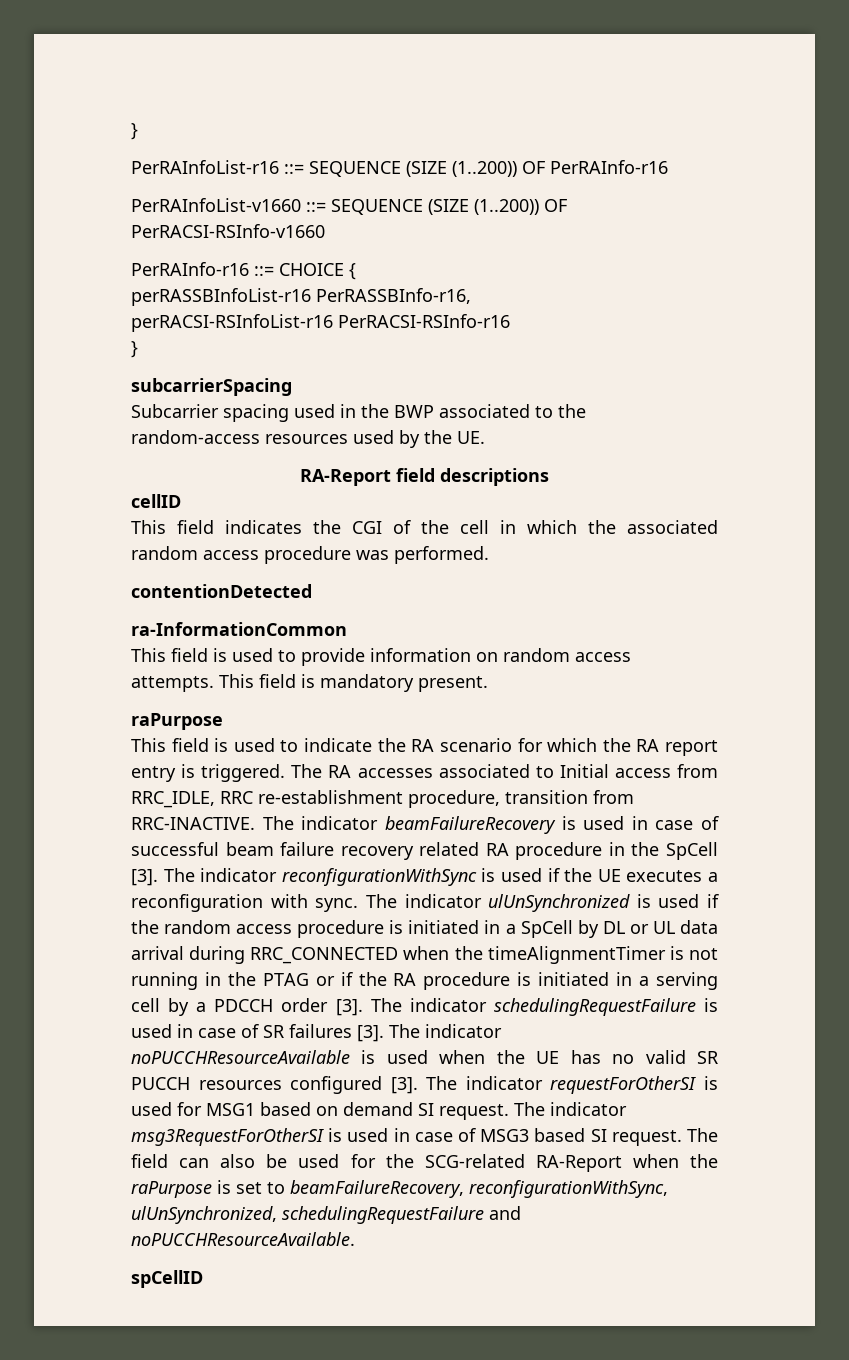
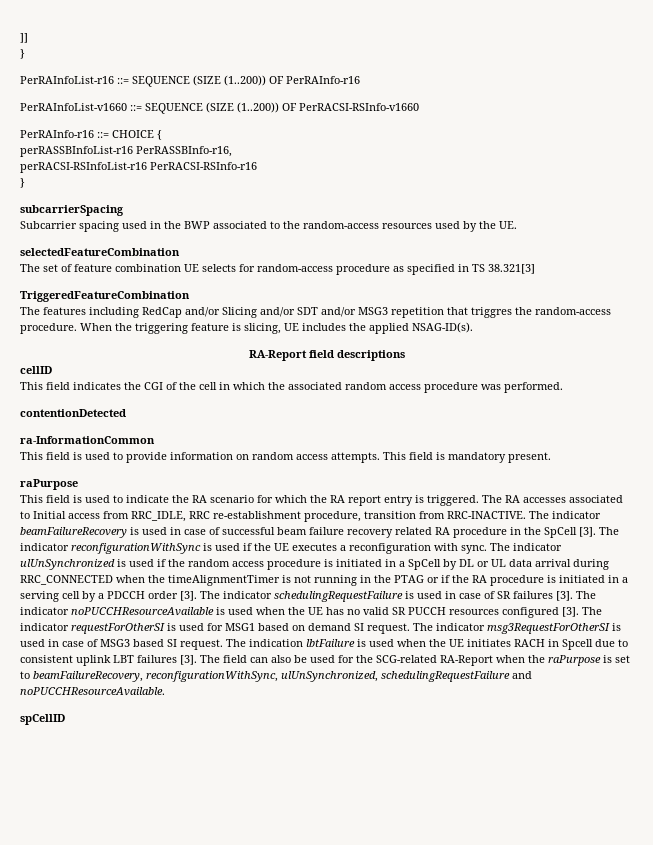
+ ]]
+ selectedFeatureCombination
+ The set of feature combination UE selects for random-access procedure as specified in TS 38.321[3]
+ TriggeredFeatureCombination
+ The features including RedCap and/or Slicing and/or SDT and/or MSG3 repetition that triggres the random-access procedure. When the triggering feature is slicing, UE includes the applied NSAG-ID(s).
- The field can also be used for the SCG-related RA-Report when the raPurpose is set to beamFailureRecovery, reconfigurationWithSync, ulUnSynchronized, schedulingRequestFailure and noPUCCHResourceAvailable.
+ The indication lbtFailure is used when the UE initiates RACH in Spcell due to consistent uplink LBT failures [3]. The field can also be used for the SCG-related RA-Report when the raPurpose is set to beamFailureRecovery, reconfigurationWithSync, ulUnSynchronized, schedulingRequestFailure and noPUCCHResourceAvailable.

